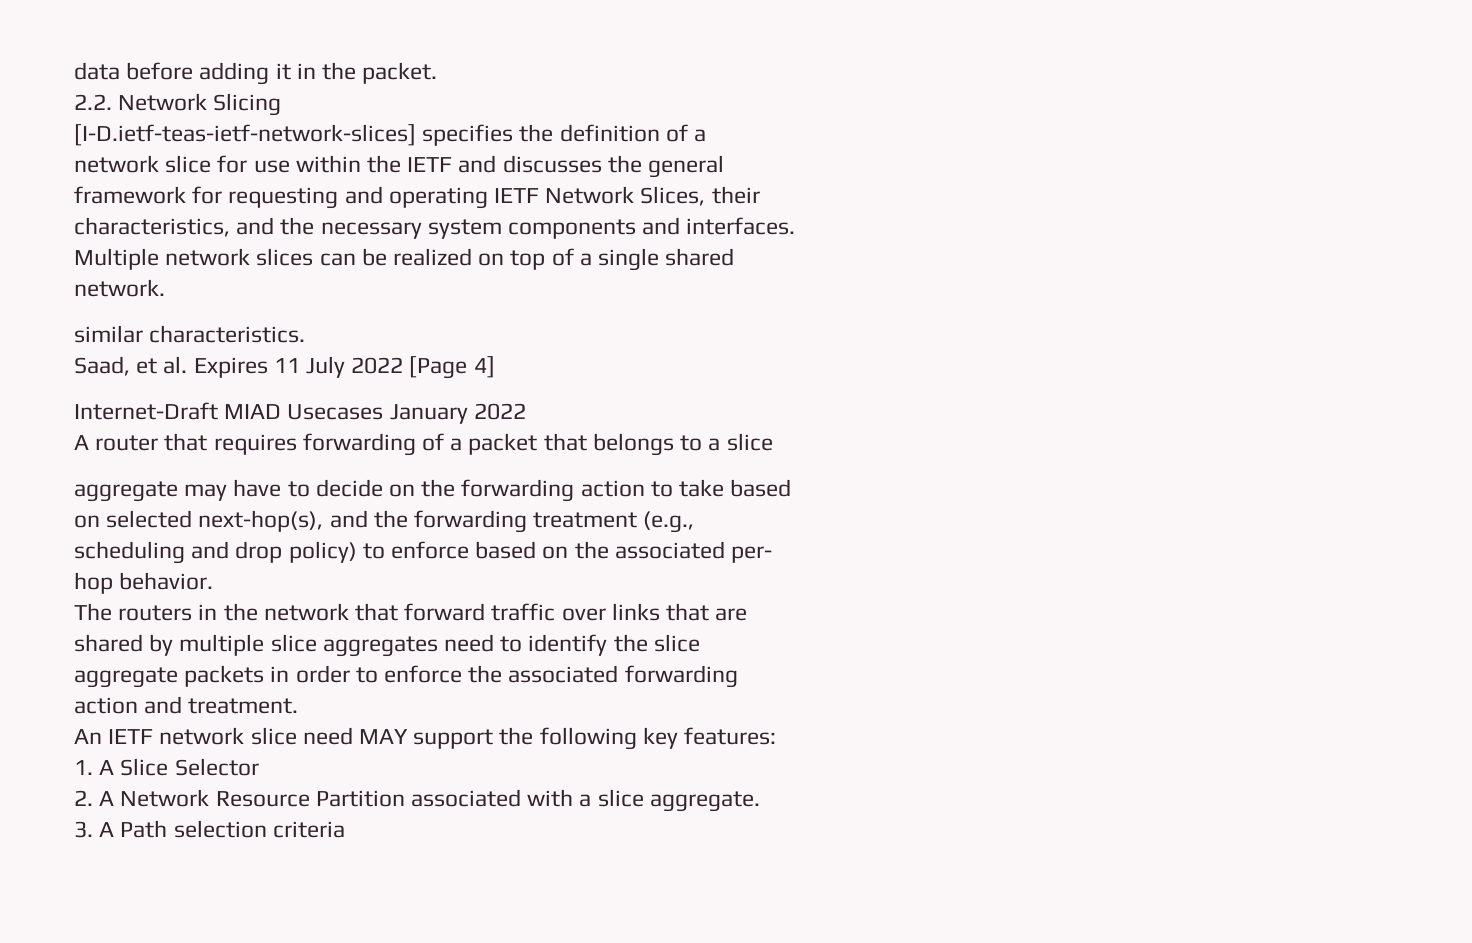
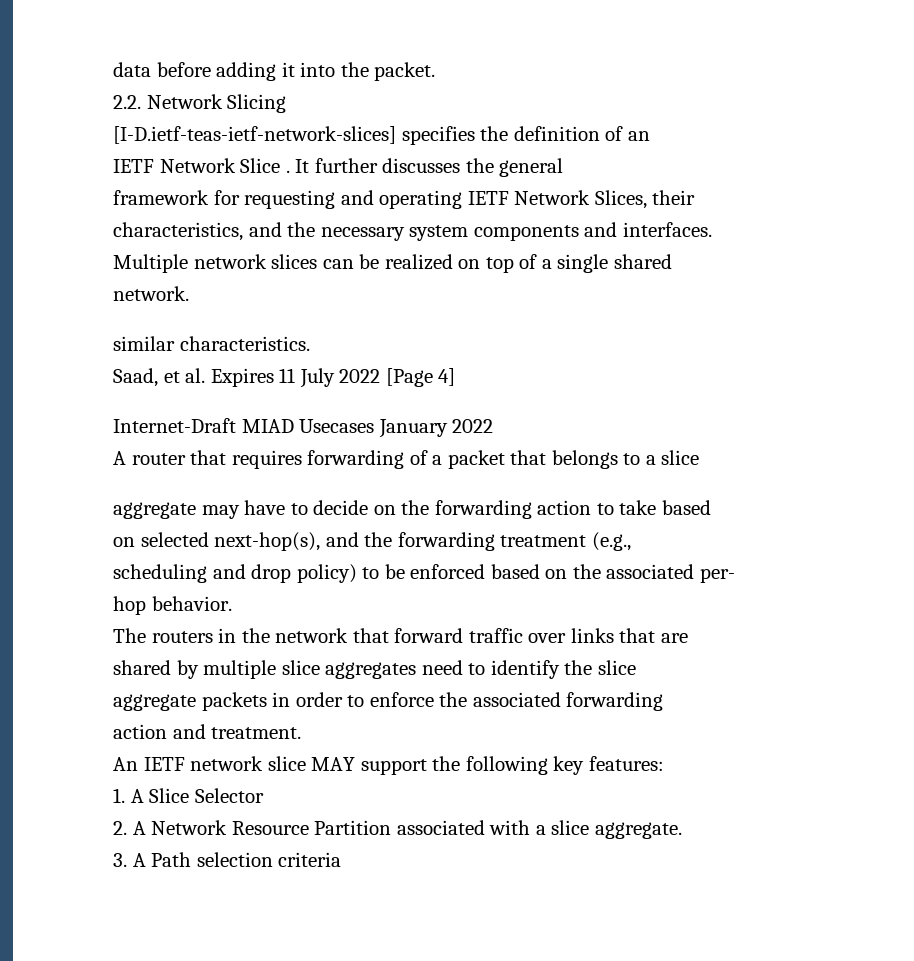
- data before adding it in the packet.
+ data before adding it into the packet.
- [I-D.ietf-teas-ietf-network-slices] specifies the definition of a
- network slice for use within the IETF and discusses the general
+ [I-D.ietf-teas-ietf-network-slices] specifies the definition of an
+ IETF Network Slice . It further discusses the general
- scheduling and drop policy) to enforce based on the associated per-
+ scheduling and drop policy) to be enforced based on the associated per-
- An IETF network slice need MAY support the following key features:
+ An IETF network slice MAY support the following key features:

